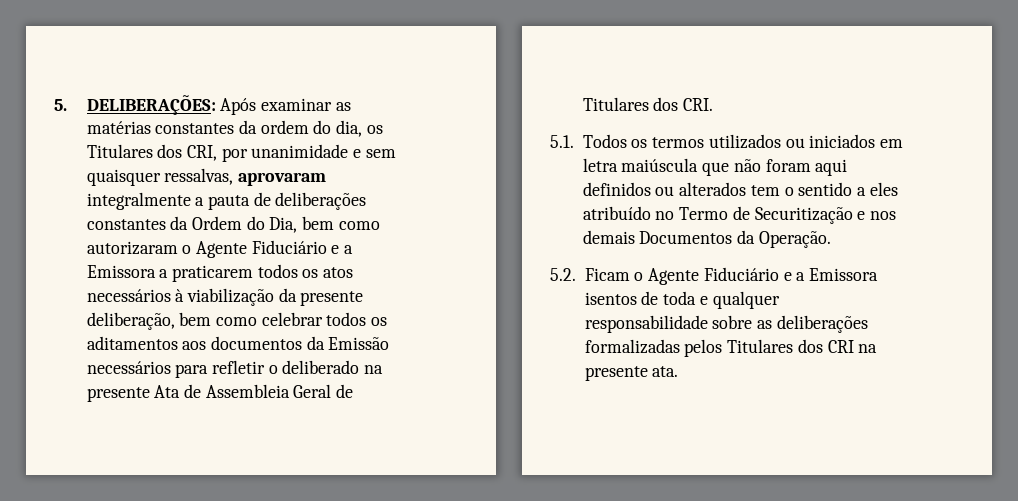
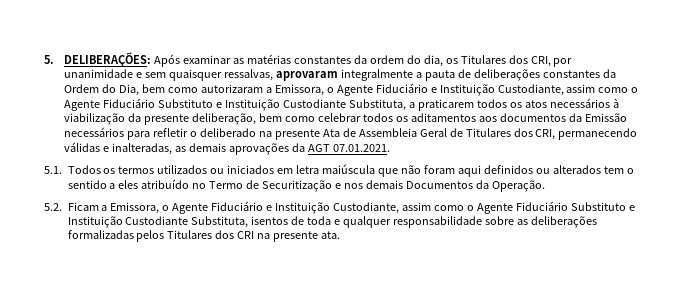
- Após examinar as matérias constantes da ordem do dia, os Titulares dos CRI, por unanimidade e sem quaisquer ressalvas, aprovaram integralmente a pauta de deliberações constantes da Ordem do Dia, bem como autorizaram o Agente Fiduciário e a Emissora a praticarem todos os atos necessários à viabilização da presente deliberação, bem como celebrar todos os aditamentos aos documentos da Emissão necessários para refletir o deliberado na presente Ata de Assembleia Geral de Titulares dos CRI.
+ Após examinar as matérias constantes da ordem do dia, os Titulares dos CRI, por unanimidade e sem quaisquer ressalvas, aprovaram integralmente a pauta de deliberações constantes da Ordem do Dia, bem como autorizaram a Emissora, o Agente Fiduciário e Instituição Custodiante, assim como o Agente Fiduciário Substituto e Instituição Custodiante Substituta, a praticarem todos os atos necessários à viabilização da presente deliberação, bem como celebrar todos os aditamentos aos documentos da Emissão necessários para refletir o deliberado na presente Ata de Assembleia Geral de Titulares dos CRI, permanecendo válidas e inalteradas, as demais aprovações da AGT 07.01.2021.
- 5.2. Ficam o Agente Fiduciário e a Emissora isentos de toda e qualquer responsabilidade sobre as deliberações formalizadas pelos Titulares dos CRI na presente ata.
+ 5.2. Ficam a Emissora, o Agente Fiduciário e Instituição Custodiante, assim como o Agente Fiduciário Substituto e Instituição Custodiante Substituta, isentos de toda e qualquer responsabilidade sobre as deliberações formalizadas pelos Titulares dos CRI na presente ata.

